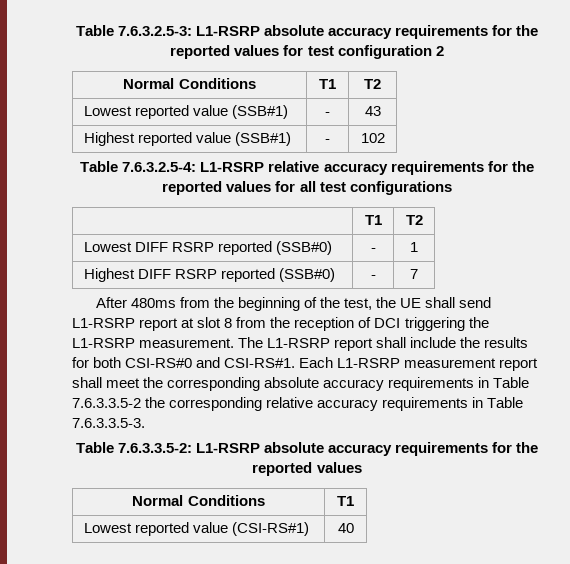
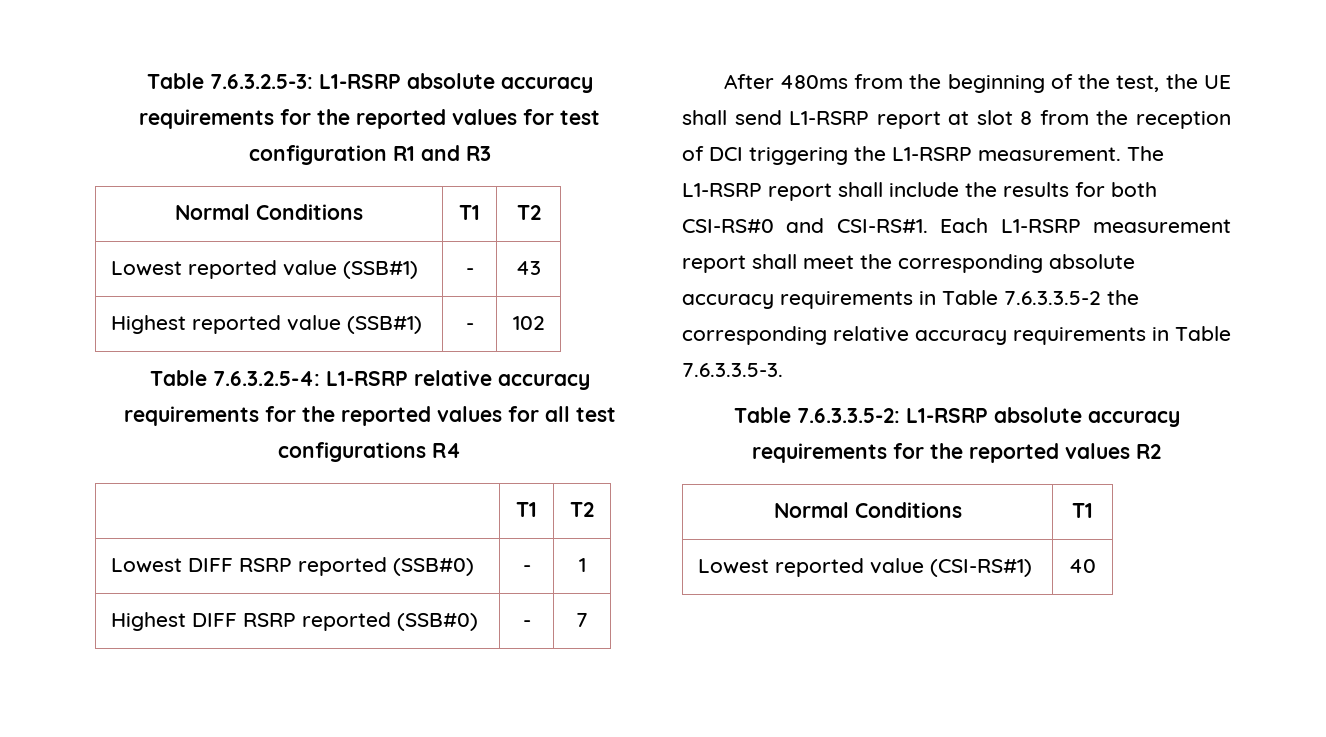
- Table 7.6.3.2.5-3: L1-RSRP absolute accuracy requirements for the reported values for test configuration 2
+ Table 7.6.3.2.5-3: L1-RSRP absolute accuracy requirements for the reported values for test configuration R1 and R3
- Table 7.6.3.2.5-4: L1-RSRP relative accuracy requirements for the reported values for all test configurations
+ Table 7.6.3.2.5-4: L1-RSRP relative accuracy requirements for the reported values for all test configurations R4
- Table 7.6.3.3.5-2: L1-RSRP absolute accuracy requirements for the reported values
+ Table 7.6.3.3.5-2: L1-RSRP absolute accuracy requirements for the reported values R2

